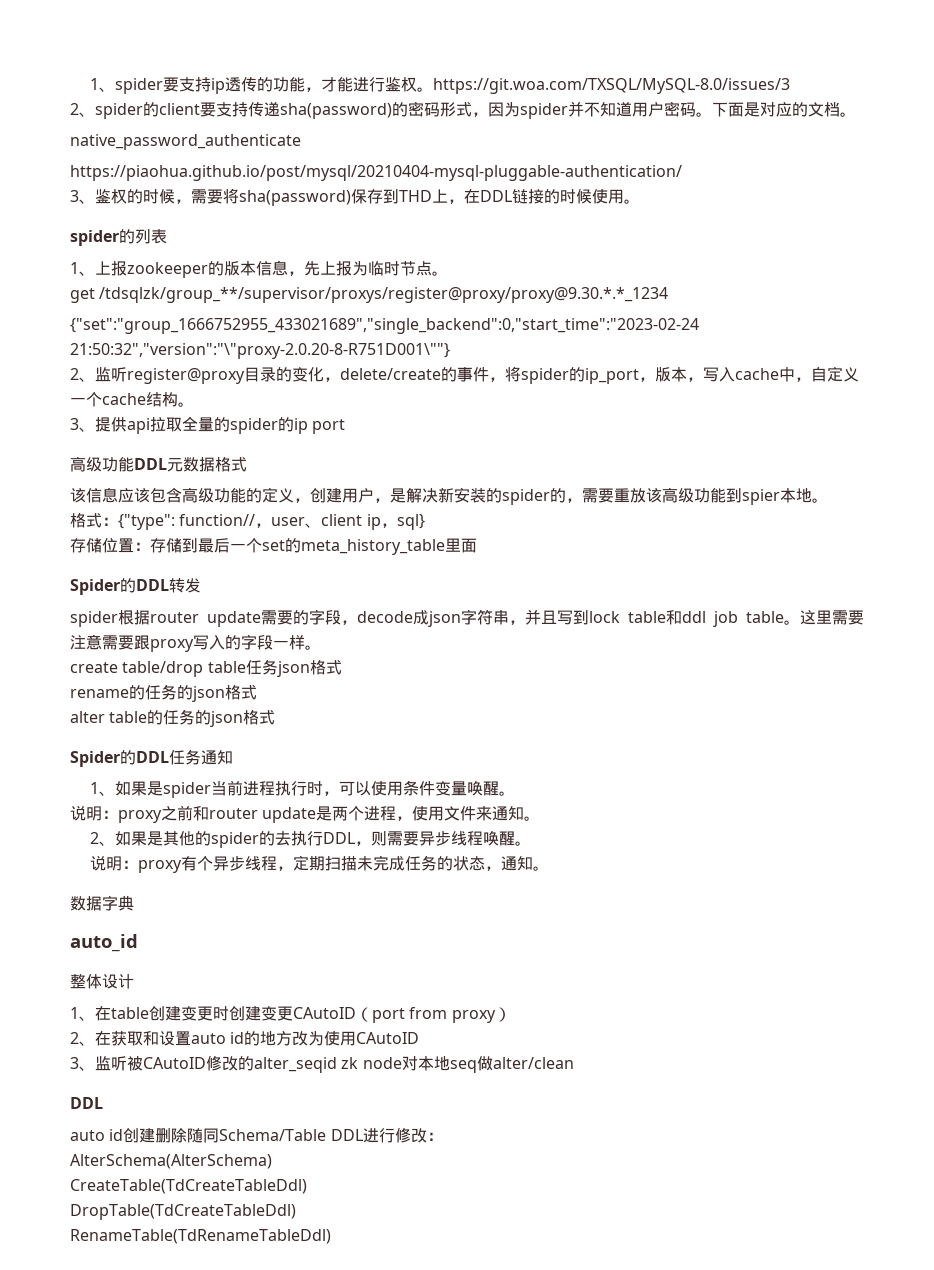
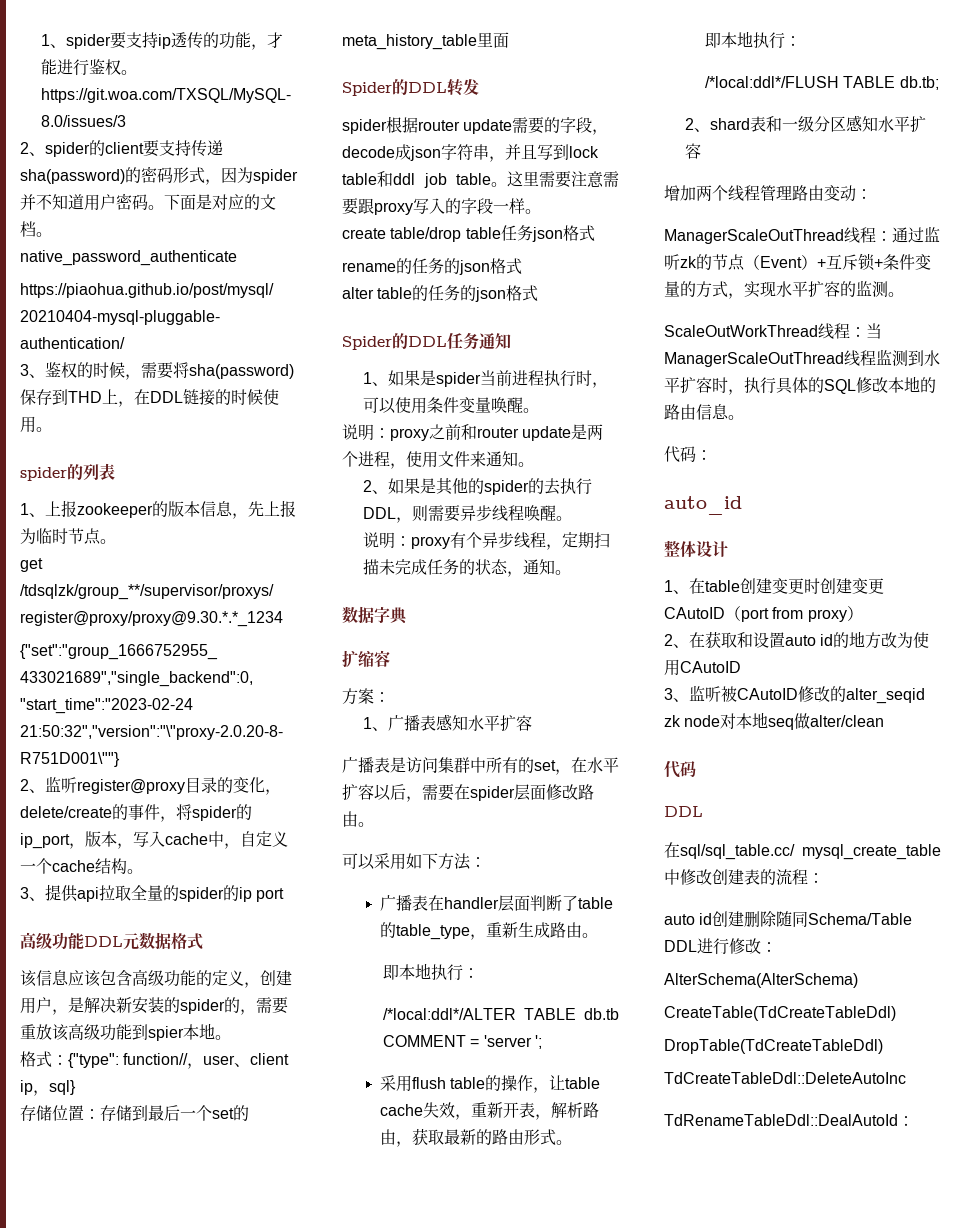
+ 扩缩容
+ 方案：
+ 1、广播表感知水平扩容
+ 广播表是访问集群中所有的set，在水平扩容以后，需要在spider层面修改路由。
+ 可以采用如下方法：
+ 广播表在handler层面判断了table的table_type，重新生成路由。
+ 即本地执行：
+ /*local:ddl*/ALTER TABLE db.tb COMMENT = 'server ';
+ 采用flush table的操作，让table cache失效，重新开表，解析路由，获取最新的路由形式。
+ 即本地执行：
+ /*local:ddl*/FLUSH TABLE db.tb;
+ 2、shard表和一级分区感知水平扩容
+ 增加两个线程管理路由变动：
+ ManagerScaleOutThread线程：通过监听zk的节点（Event）+互斥锁+条件变量的方式，实现水平扩容的监测。
+ ScaleOutWorkThread线程：当ManagerScaleOutThread线程监测到水平扩容时，执行具体的SQL修改本地的路由信息。
+ 代码：
  3、监听被CAutoID修改的alter_seqid zk node对本地seq做alter/clean
+ 代码
  DDL
+ 在sql/sql_table.cc/ mysql_create_table中修改创建表的流程：
- RenameTable(TdRenameTableDdl)
+ TdCreateTableDdl::DeleteAutoInc
+ TdRenameTableDdl::DealAutoId：

